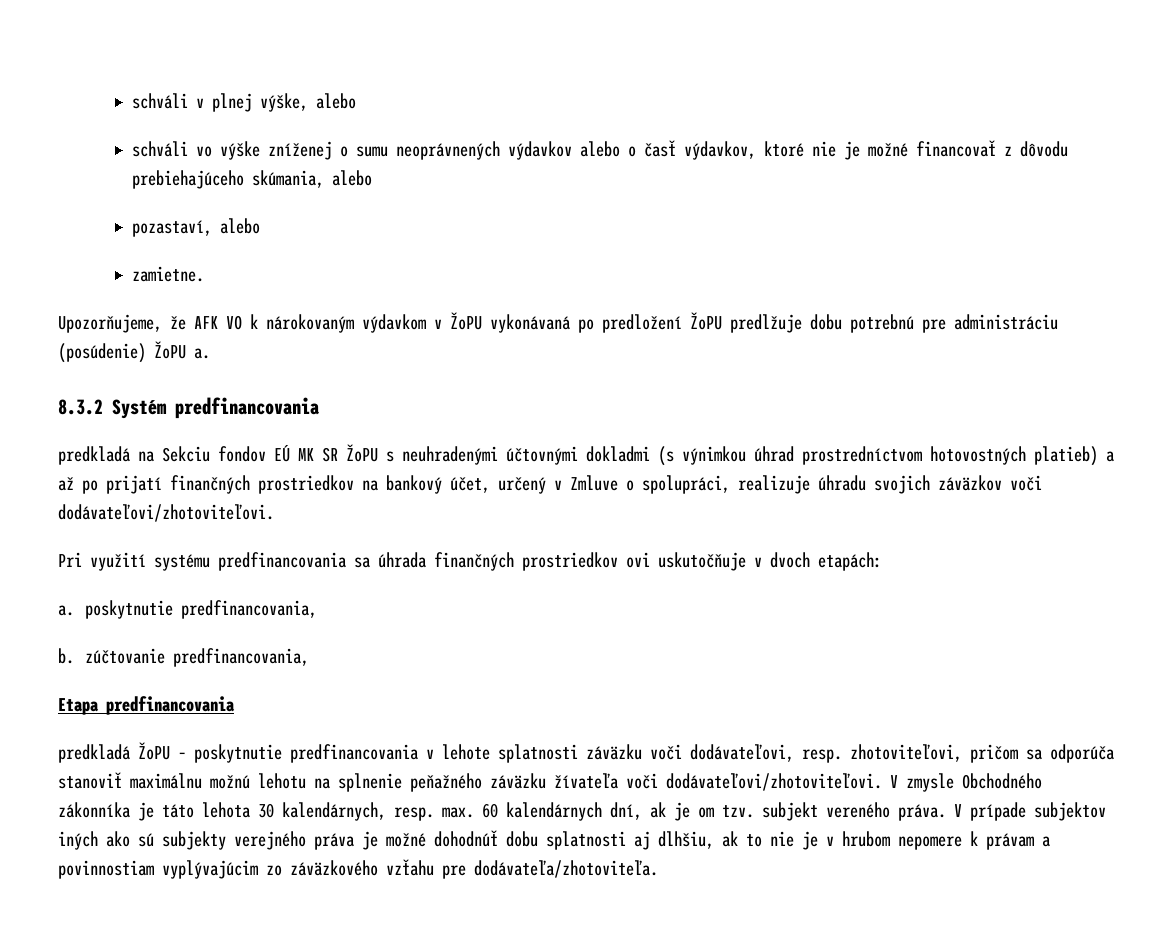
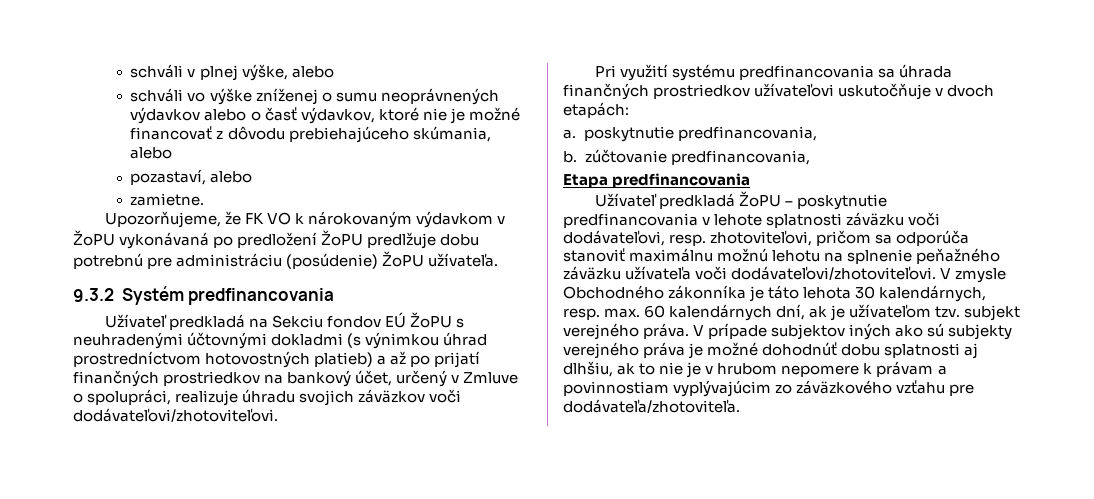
- Upozorňujeme, že AFK VO k nárokovaným výdavkom v ŽoPU vykonávaná po predložení ŽoPU predlžuje dobu potrebnú pre administráciu (posúdenie) ŽoPU a.
- 8.3.2 Systém predfinancovania
+ Upozorňujeme, že FK VO k nárokovaným výdavkom v ŽoPU vykonávaná po predložení ŽoPU predlžuje dobu potrebnú pre administráciu (posúdenie) ŽoPU užívateľa.
+ 9.3.2 Systém predfinancovania
- predkladá na Sekciu fondov EÚ MK SR ŽoPU s neuhradenými účtovnými dokladmi (s výnimkou úhrad prostredníctvom hotovostných platieb) a až po prijatí finančných prostriedkov na bankový účet, určený v Zmluve o spolupráci, realizuje úhradu svojich záväzkov voči dodávateľovi/zhotoviteľovi.
+ Užívateľ predkladá na Sekciu fondov EÚ ŽoPU s neuhradenými účtovnými dokladmi (s výnimkou úhrad prostredníctvom hotovostných platieb) a až po prijatí finančných prostriedkov na bankový účet, určený v Zmluve o spolupráci, realizuje úhradu svojich záväzkov voči dodávateľovi/zhotoviteľovi.
- Pri využití systému predfinancovania sa úhrada finančných prostriedkov ovi uskutočňuje v dvoch etapách:
+ Pri využití systému predfinancovania sa úhrada finančných prostriedkov užívateľovi uskutočňuje v dvoch etapách:
- predkladá ŽoPU – poskytnutie predfinancovania v lehote splatnosti záväzku voči dodávateľovi, resp. zhotoviteľovi, pričom sa odporúča stanoviť maximálnu možnú lehotu na splnenie peňažného záväzku žívateľa voči dodávateľovi/zhotoviteľovi.
+ Užívateľ predkladá ŽoPU – poskytnutie predfinancovania v lehote splatnosti záväzku voči dodávateľovi, resp. zhotoviteľovi, pričom sa odporúča stanoviť maximálnu možnú lehotu na splnenie peňažného záväzku užívateľa voči dodávateľovi/zhotoviteľovi.
- V zmysle Obchodného zákonníka je táto lehota 30 kalendárnych, resp. max. 60 kalendárnych dní, ak je om tzv. subjekt vereného práva.
+ V zmysle Obchodného zákonníka je táto lehota 30 kalendárnych, resp. max. 60 kalendárnych dní, ak je užívateľom tzv. subjekt verejného práva.

